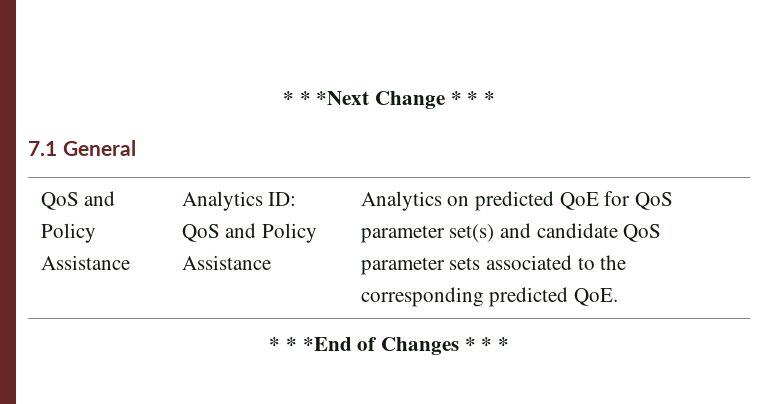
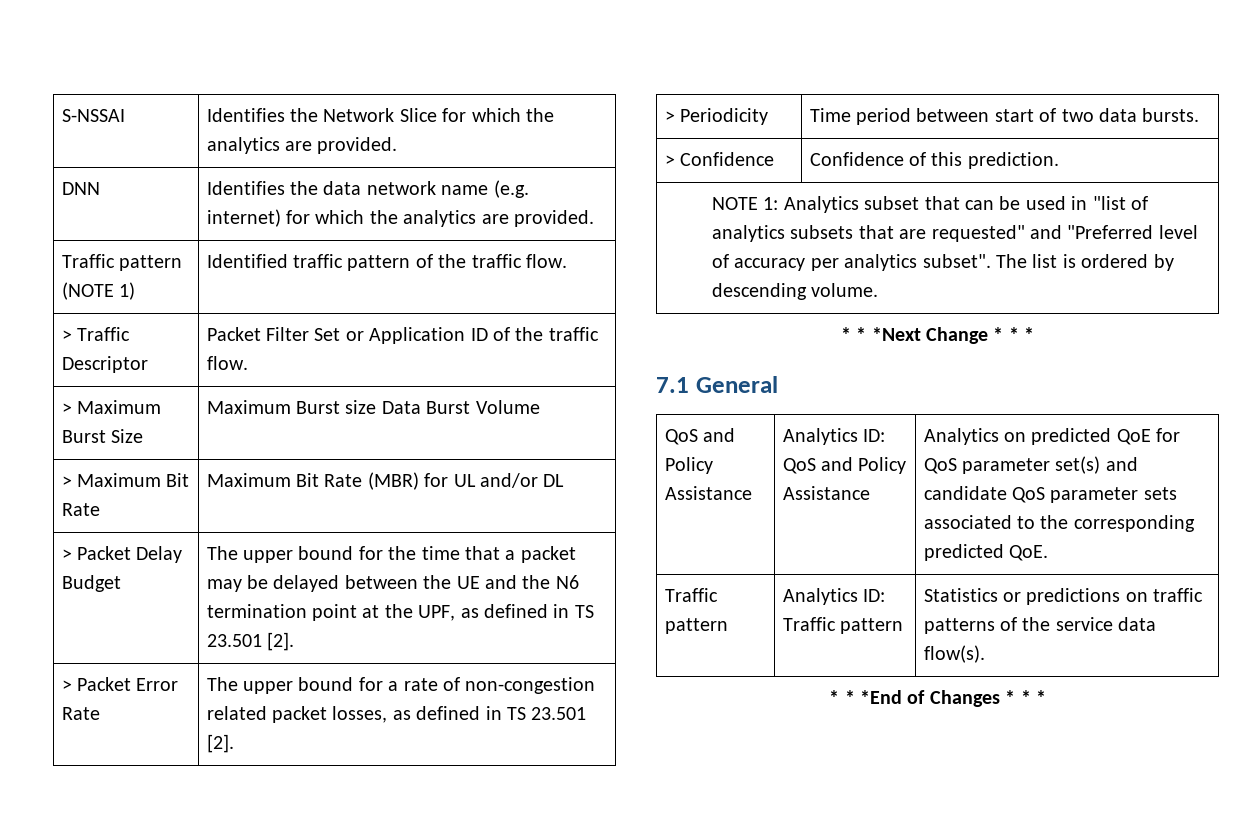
+ S-NSSAI | Identifies the Network Slice for which the analytics are provided.
+ DNN | Identifies the data network name (e.g. internet) for which the analytics are provided.
+ Traffic pattern (NOTE 1) | Identified traffic pattern of the traffic flow.
+ > Traffic Descriptor | Packet Filter Set or Application ID of the traffic flow.
+ > Maximum Burst Size | Maximum Burst size Data Burst Volume
+ > Maximum Bit Rate | Maximum Bit Rate (MBR) for UL and/or DL
+ > Packet Delay Budget | The upper bound for the time that a packet may be delayed between the UE and the N6 termination point at the UPF, as defined in TS 23.501 [2].
+ > Packet Error Rate | The upper bound for a rate of non-congestion related packet losses, as defined in TS 23.501 [2].
+ > Periodicity | Time period between start of two data bursts.
+ > Confidence | Confidence of this prediction.
+ NOTE 1: Analytics subset that can be used in "list of analytics subsets that are requested" and "Preferred level of accuracy per analytics subset". The list is ordered by descending volume.
+ Traffic pattern | Analytics ID: Traffic pattern | Statistics or predictions on traffic patterns of the service data flow(s).

